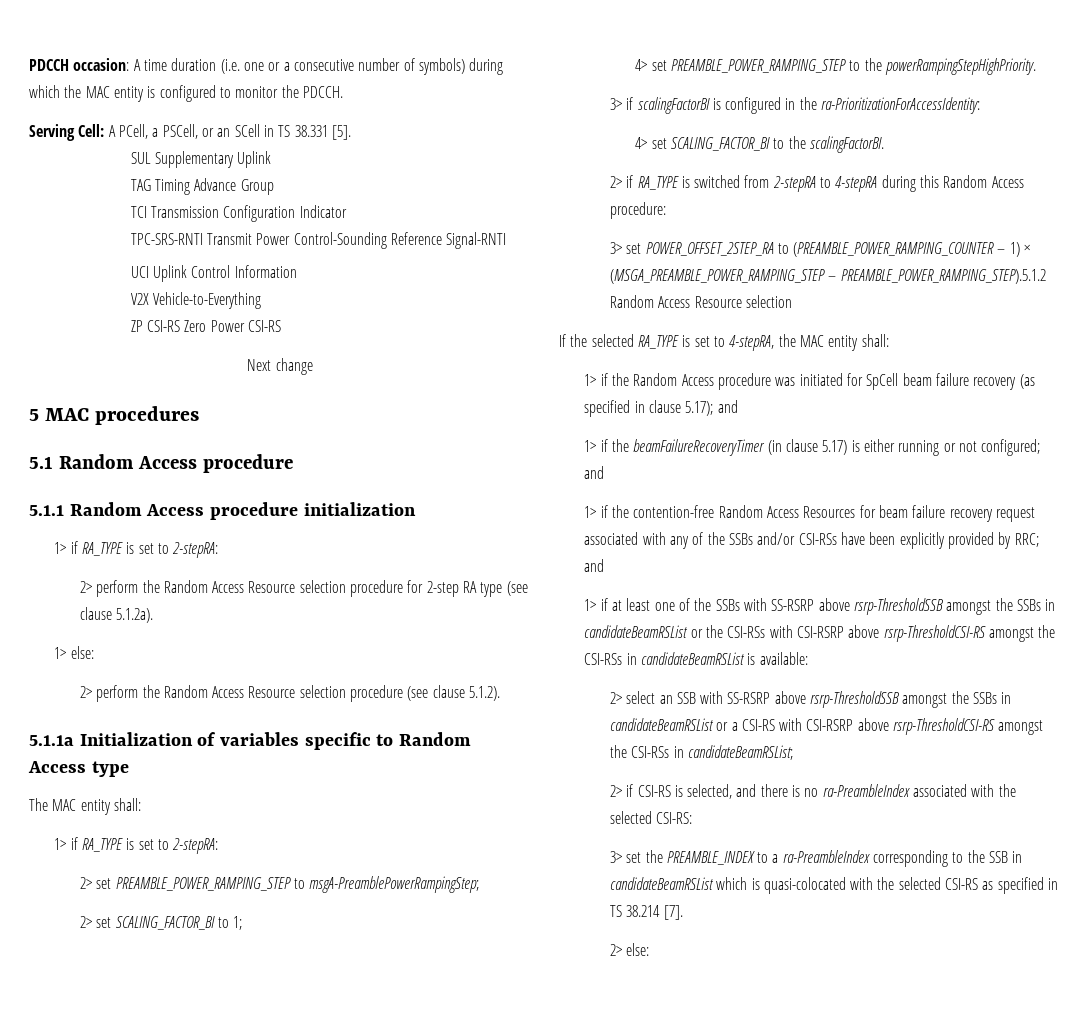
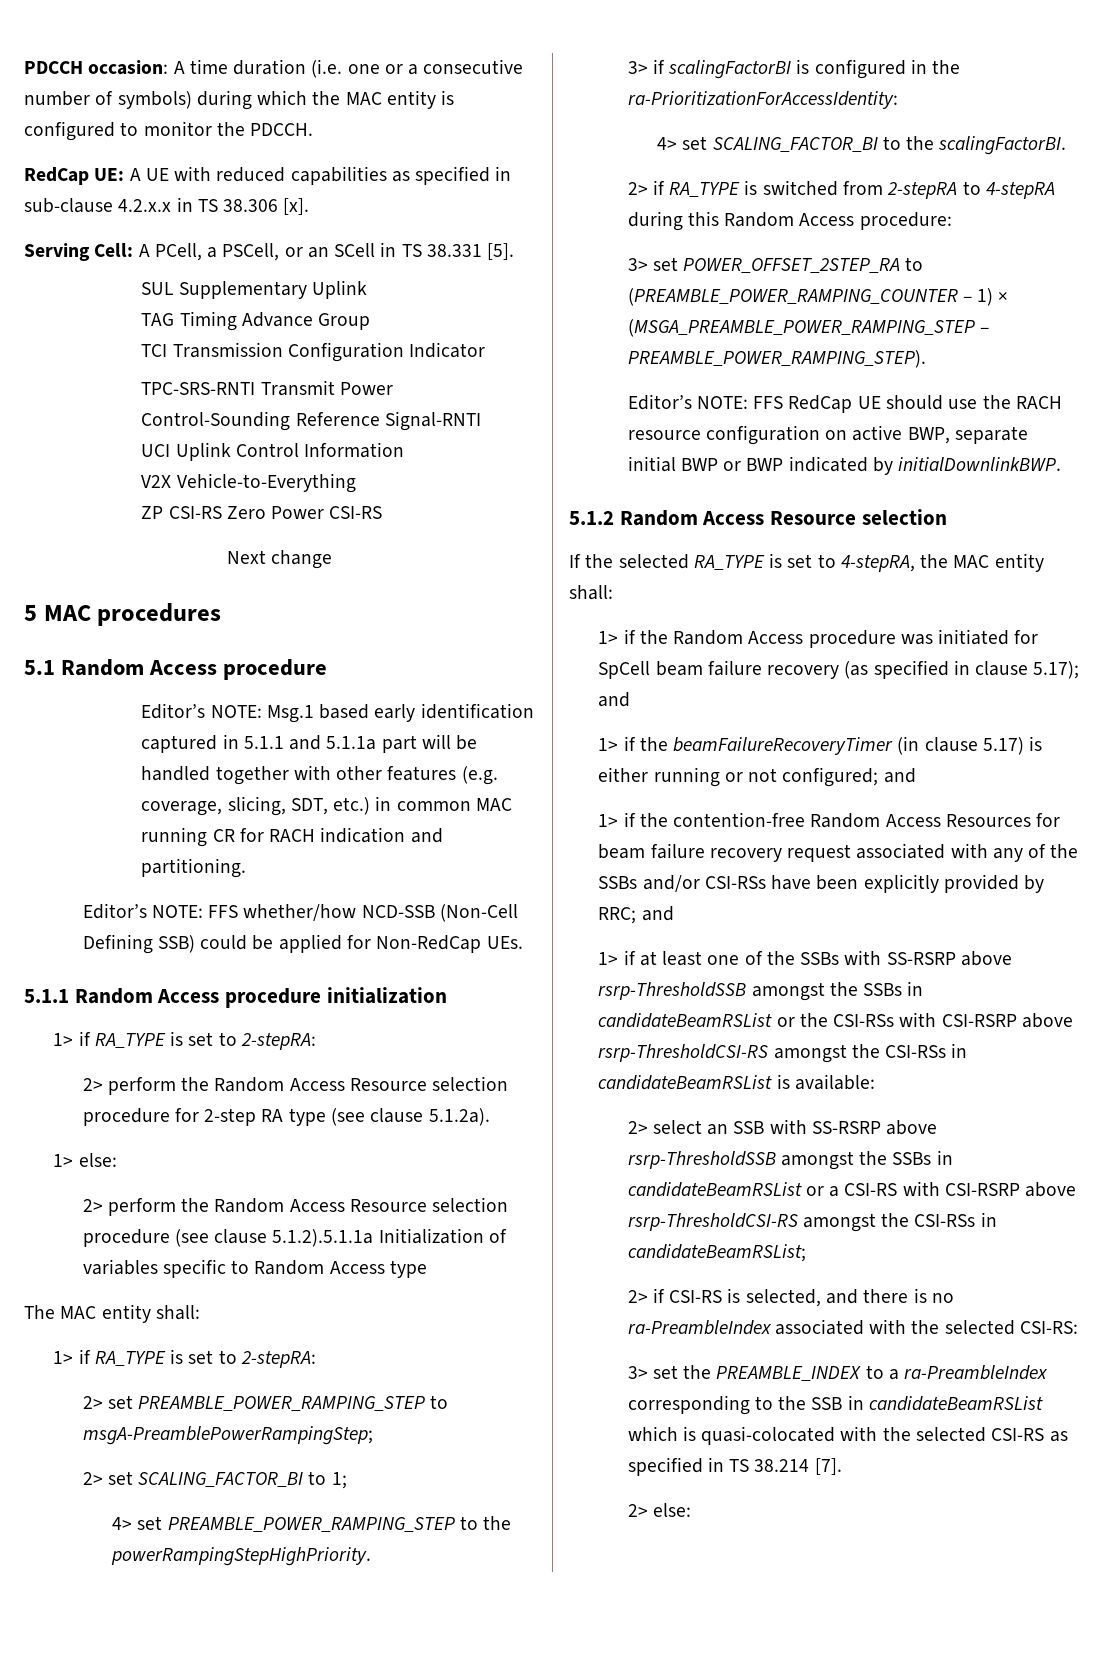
+ RedCap UE: A UE with reduced capabilities as specified in sub-clause 4.2.x.x in TS 38.306 [x].
+ Editor’s NOTE: Msg.1 based early identification captured in 5.1.1 and 5.1.1a part will be handled together with other features (e.g. coverage, slicing, SDT, etc.) in common MAC running CR for RACH indication and partitioning.
+ Editor’s NOTE: FFS whether/how NCD-SSB (Non-Cell Defining SSB) could be applied for Non-RedCap UEs.
- 2> perform the Random Access Resource selection procedure (see clause 5.1.2).
- 5.1.1a Initialization of variables specific to Random Access type
+ 2> perform the Random Access Resource selection procedure (see clause 5.1.2).5.1.1a Initialization of variables specific to Random Access type
- 3> set POWER_OFFSET_2STEP_RA to (PREAMBLE_POWER_RAMPING_COUNTER – 1) × (MSGA_PREAMBLE_POWER_RAMPING_STEP – PREAMBLE_POWER_RAMPING_STEP).5.1.2 Random Access Resource selection
+ 3> set POWER_OFFSET_2STEP_RA to (PREAMBLE_POWER_RAMPING_COUNTER – 1) × (MSGA_PREAMBLE_POWER_RAMPING_STEP – PREAMBLE_POWER_RAMPING_STEP).
+ Editor’s NOTE: FFS RedCap UE should use the RACH resource configuration on active BWP, separate initial BWP or BWP indicated by initialDownlinkBWP.
+ 5.1.2 Random Access Resource selection

